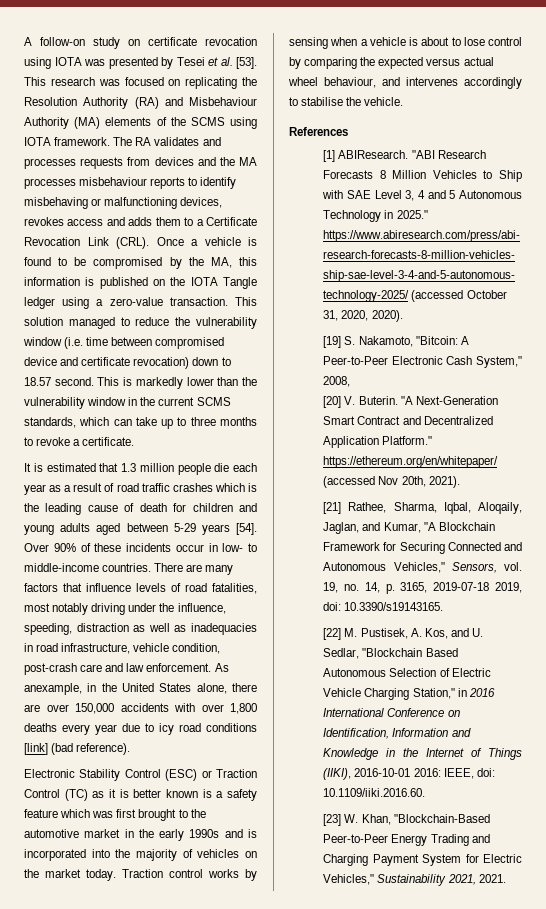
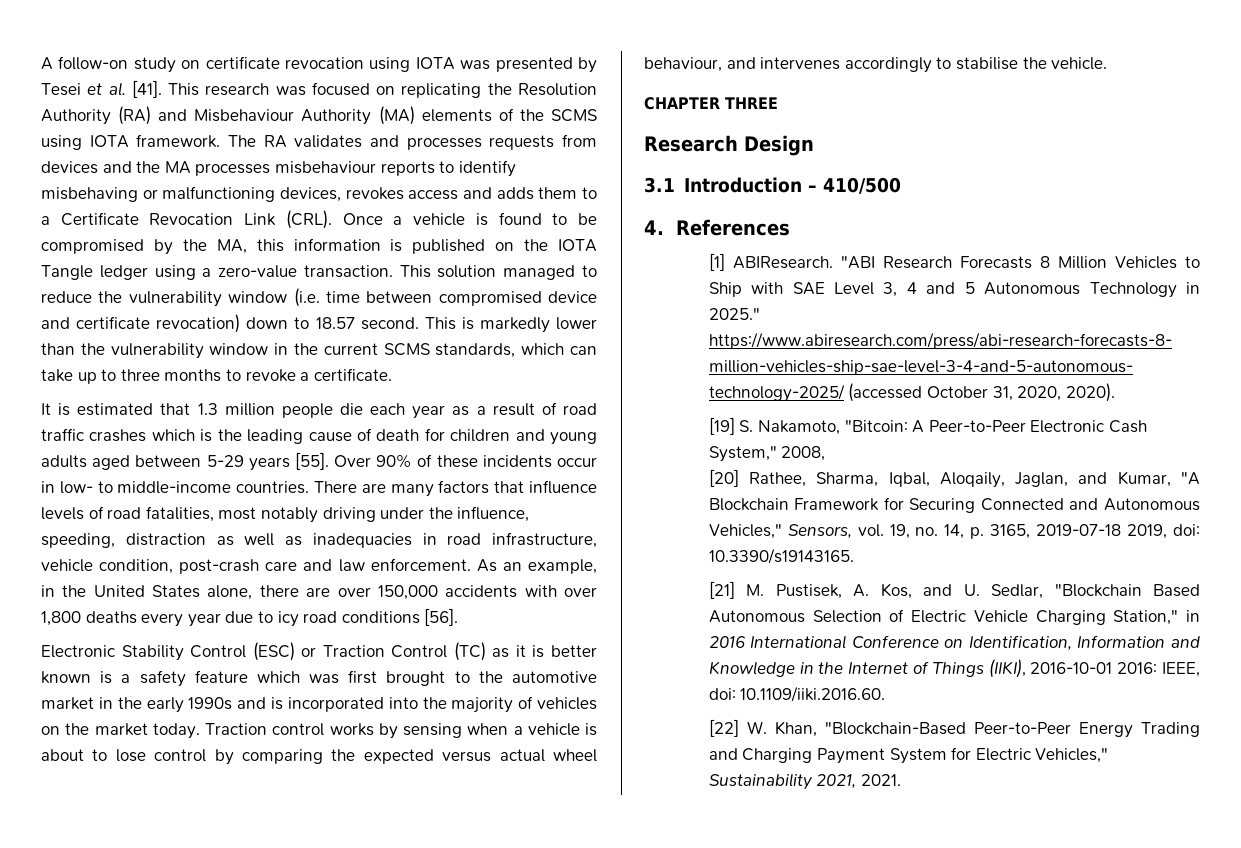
- A follow-on study on certificate revocation using IOTA was presented by Tesei et al. [53].
+ A follow-on study on certificate revocation using IOTA was presented by Tesei et al. [41].
- It is estimated that 1.3 million people die each year as a result of road traffic crashes which is the leading cause of death for children and young adults aged between 5-29 years [54].
+ It is estimated that 1.3 million people die each year as a result of road traffic crashes which is the leading cause of death for children and young adults aged between 5-29 years [55].
- As anexample, in the United States alone, there are over 150,000 accidents with over 1,800 deaths every year due to icy road conditions [link] (bad reference).
+ As an example, in the United States alone, there are over 150,000 accidents with over 1,800 deaths every year due to icy road conditions [56].
- References
+ CHAPTER THREE
+ Research Design
+ 3.1 Introduction – 410/500
+ 4. References
- [20] V. Buterin. "A Next-Generation Smart Contract and Decentralized Application Platform." https://ethereum.org/en/whitepaper/ (accessed Nov 20th, 2021).
- [21] Rathee, Sharma, Iqbal, Aloqaily, Jaglan, and Kumar, "A Blockchain Framework for Securing Connected and Autonomous Vehicles," Sensors, vol. 19, no. 14, p. 3165, 2019-07-18 2019, doi: 10.3390/s19143165.
+ [20] Rathee, Sharma, Iqbal, Aloqaily, Jaglan, and Kumar, "A Blockchain Framework for Securing Connected and Autonomous Vehicles," Sensors, vol. 19, no. 14, p. 3165, 2019-07-18 2019, doi: 10.3390/s19143165.
- [22] M. Pustisek, A. Kos, and U. Sedlar, "Blockchain Based Autonomous Selection of Electric Vehicle Charging Station," in 2016 International Conference on Identification, Information and Knowledge in the Internet of Things (IIKI), 2016-10-01 2016: IEEE, doi: 10.1109/iiki.2016.60.
+ [21] M. Pustisek, A. Kos, and U. Sedlar, "Blockchain Based Autonomous Selection of Electric Vehicle Charging Station," in 2016 International Conference on Identification, Information and Knowledge in the Internet of Things (IIKI), 2016-10-01 2016: IEEE, doi: 10.1109/iiki.2016.60.
- [23] W. Khan, "Blockchain-Based Peer-to-Peer Energy Trading and Charging Payment System for Electric Vehicles," Sustainability 2021, 2021.
+ [22] W. Khan, "Blockchain-Based Peer-to-Peer Energy Trading and Charging Payment System for Electric Vehicles," Sustainability 2021, 2021.

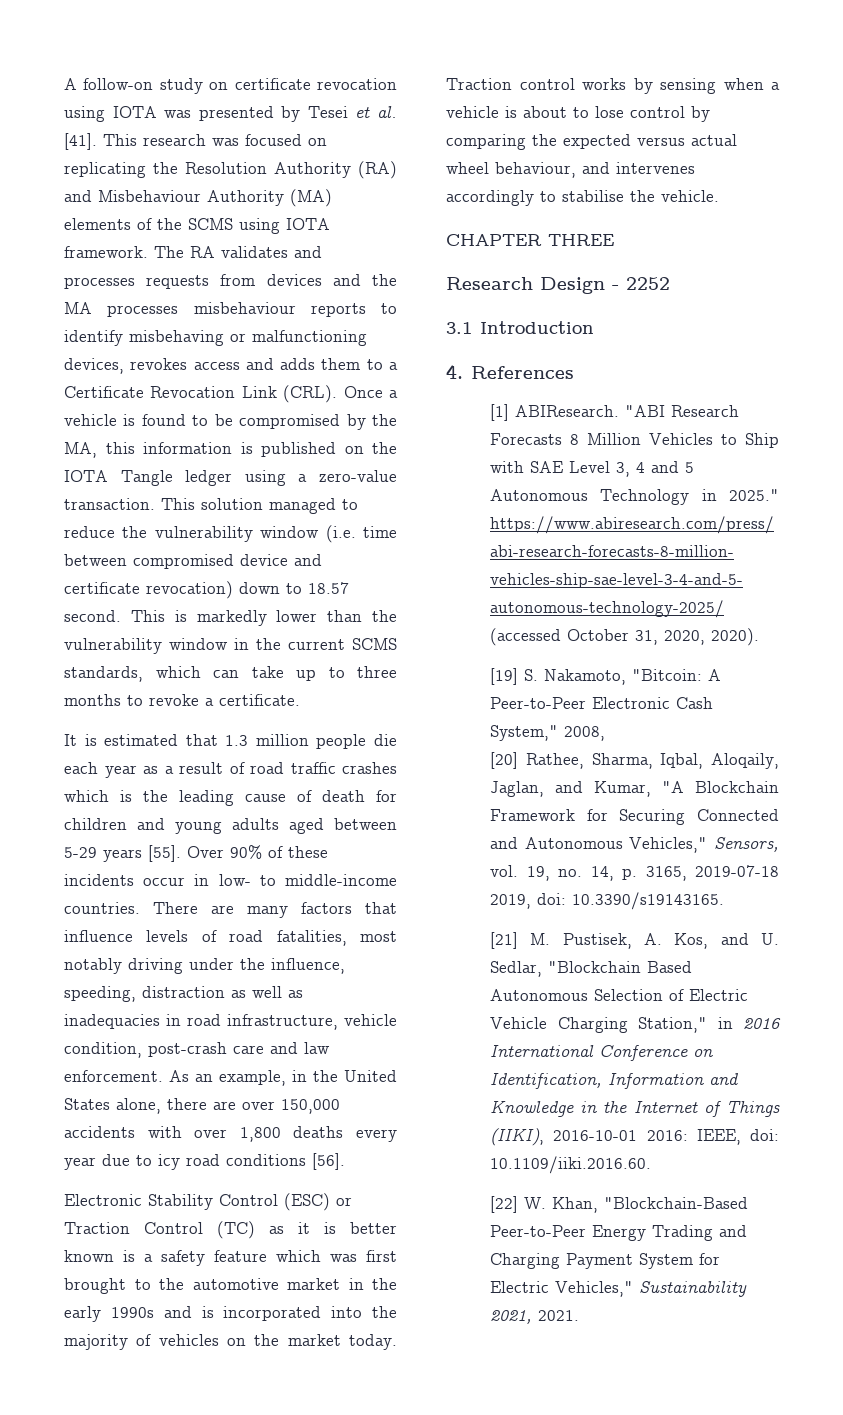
- Research Design
+ Research Design - 2252
- 3.1 Introduction – 410/500
+ 3.1 Introduction

